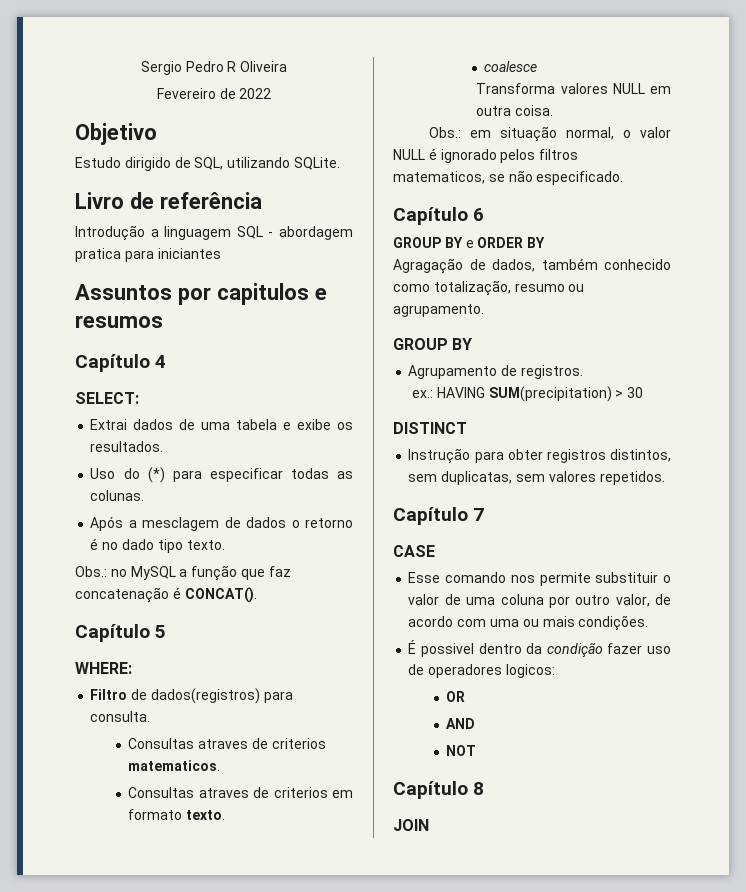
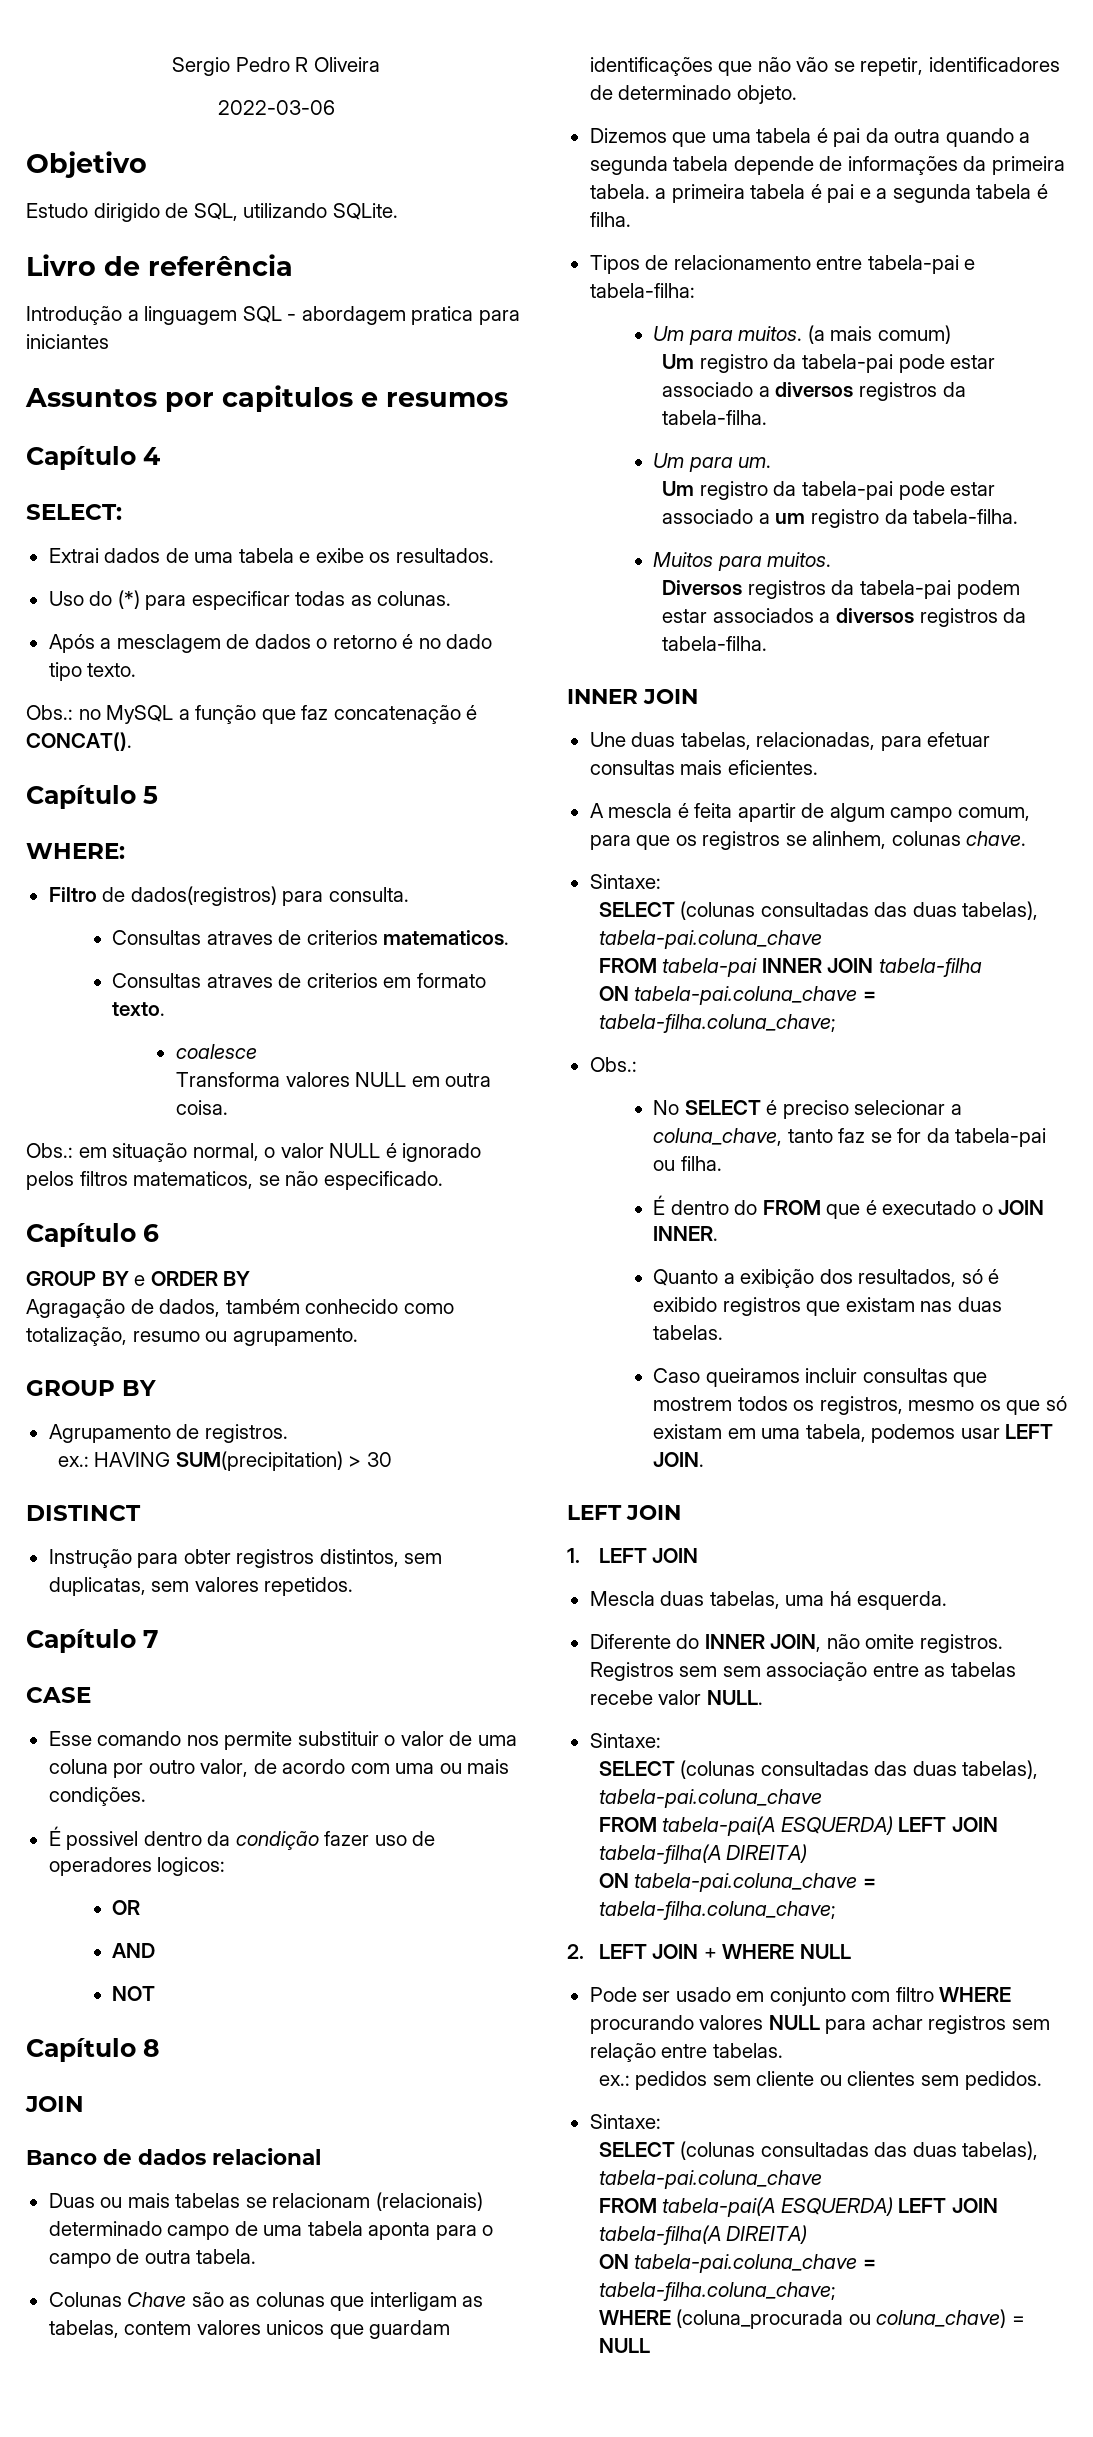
- Fevereiro de 2022
+ 2022-03-06
+ Banco de dados relacional
+ Duas ou mais tabelas se relacionam (relacionais) determinado campo de uma tabela aponta para o campo de outra tabela.
+ Colunas Chave são as colunas que interligam as tabelas, contem valores unicos que guardam identificações que não vão se repetir, identificadores de determinado objeto.
+ Dizemos que uma tabela é pai da outra quando a segunda tabela depende de informações da primeira tabela. a primeira tabela é pai e a segunda tabela é filha.
+ Tipos de relacionamento entre tabela-pai e tabela-filha:
+ Um para muitos. (a mais comum)
+ Um registro da tabela-pai pode estar associado a diversos registros da tabela-filha.
+ Um para um.
+ Um registro da tabela-pai pode estar associado a um registro da tabela-filha.
+ Muitos para muitos.
+ Diversos registros da tabela-pai podem estar associados a diversos registros da tabela-filha.
+ INNER JOIN
+ Une duas tabelas, relacionadas, para efetuar consultas mais eficientes.
+ A mescla é feita apartir de algum campo comum, para que os registros se alinhem, colunas chave.
+ Sintaxe:
+ SELECT (colunas consultadas das duas tabelas), tabela-pai.coluna_chave
+ FROM tabela-pai INNER JOIN tabela-filha
+ ON tabela-pai.coluna_chave = tabela-filha.coluna_chave;
+ Obs.:
+ No SELECT é preciso selecionar a coluna_chave, tanto faz se for da tabela-pai ou filha.
+ É dentro do FROM que é executado o JOIN INNER.
+ Quanto a exibição dos resultados, só é exibido registros que existam nas duas tabelas.
+ Caso queiramos incluir consultas que mostrem todos os registros, mesmo os que só existam em uma tabela, podemos usar LEFT JOIN.
+ LEFT JOIN
+ 1. LEFT JOIN
+ Mescla duas tabelas, uma há esquerda.
+ Diferente do INNER JOIN, não omite registros. Registros sem sem associação entre as tabelas recebe valor NULL.
+ Sintaxe:
+ SELECT (colunas consultadas das duas tabelas), tabela-pai.coluna_chave
+ FROM tabela-pai(A ESQUERDA) LEFT JOIN tabela-filha(A DIREITA)
+ ON tabela-pai.coluna_chave = tabela-filha.coluna_chave;
+ 2. LEFT JOIN + WHERE NULL
+ Pode ser usado em conjunto com filtro WHERE procurando valores NULL para achar registros sem relação entre tabelas.
+ ex.: pedidos sem cliente ou clientes sem pedidos.
+ Sintaxe:
+ SELECT (colunas consultadas das duas tabelas), tabela-pai.coluna_chave
+ FROM tabela-pai(A ESQUERDA) LEFT JOIN tabela-filha(A DIREITA)
+ ON tabela-pai.coluna_chave = tabela-filha.coluna_chave;
+ WHERE (coluna_procurada ou coluna_chave) = NULL

